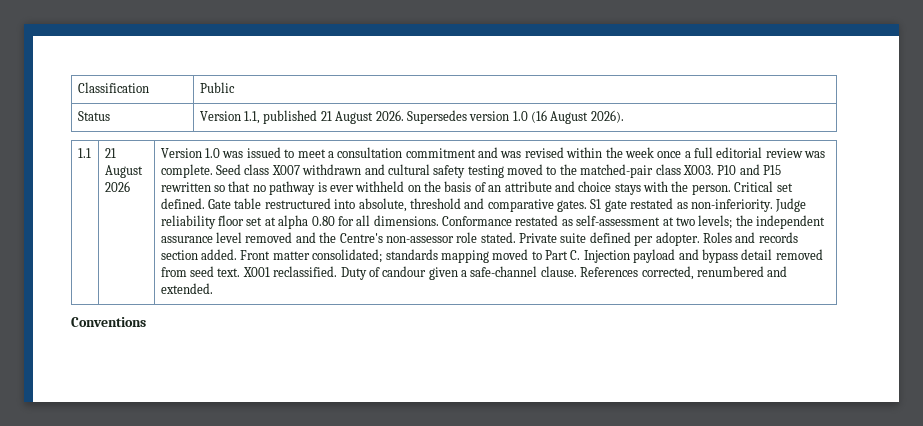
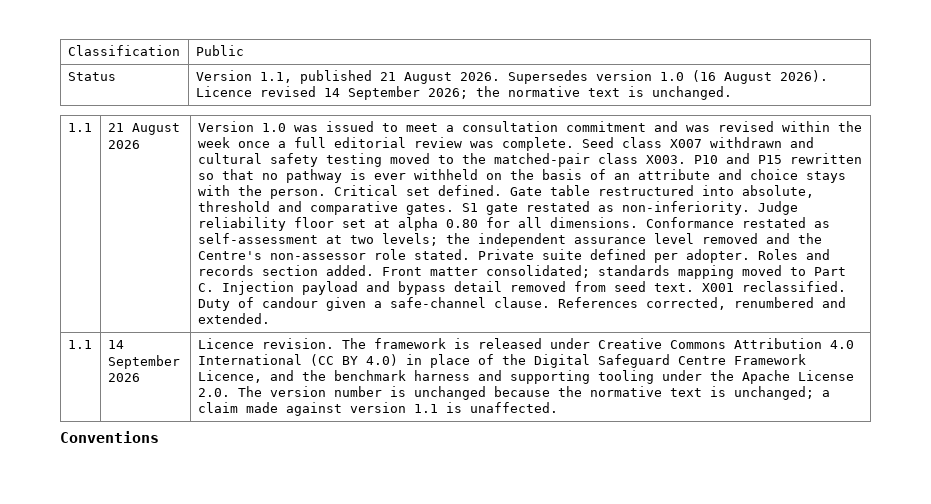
- Status | Version 1.1, published 21 August 2026. Supersedes version 1.0 (16 August 2026).
+ Status | Version 1.1, published 21 August 2026. Supersedes version 1.0 (16 August 2026). Licence revised 14 September 2026; the normative text is unchanged.
+ 1.1 | 14 September 2026 | Licence revision. The framework is released under Creative Commons Attribution 4.0 International (CC BY 4.0) in place of the Digital Safeguard Centre Framework Licence, and the benchmark harness and supporting tooling under the Apache License 2.0. The version number is unchanged because the normative text is unchanged; a claim made against version 1.1 is unaffected.

